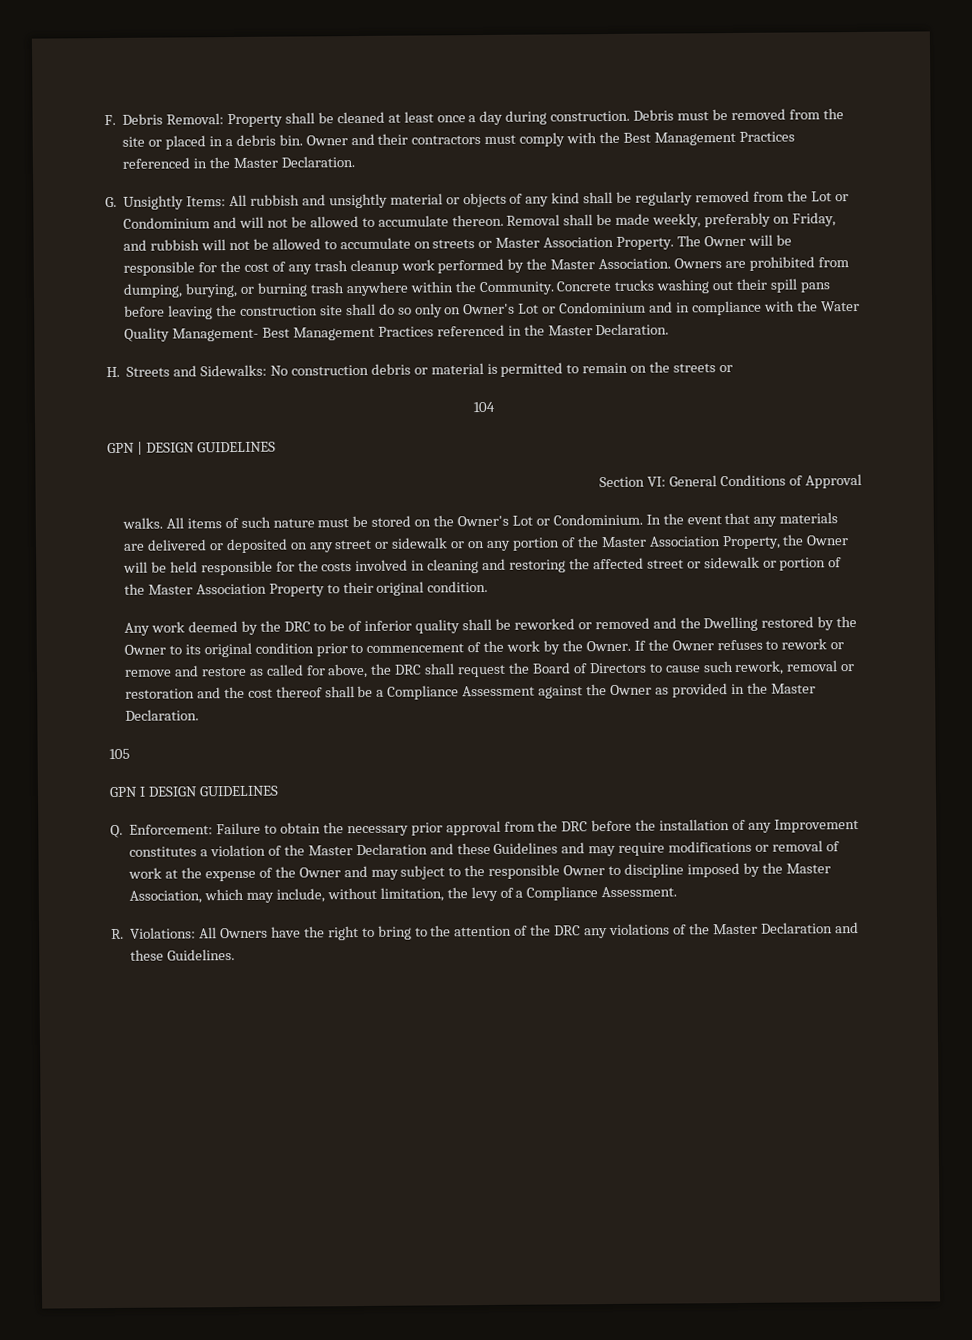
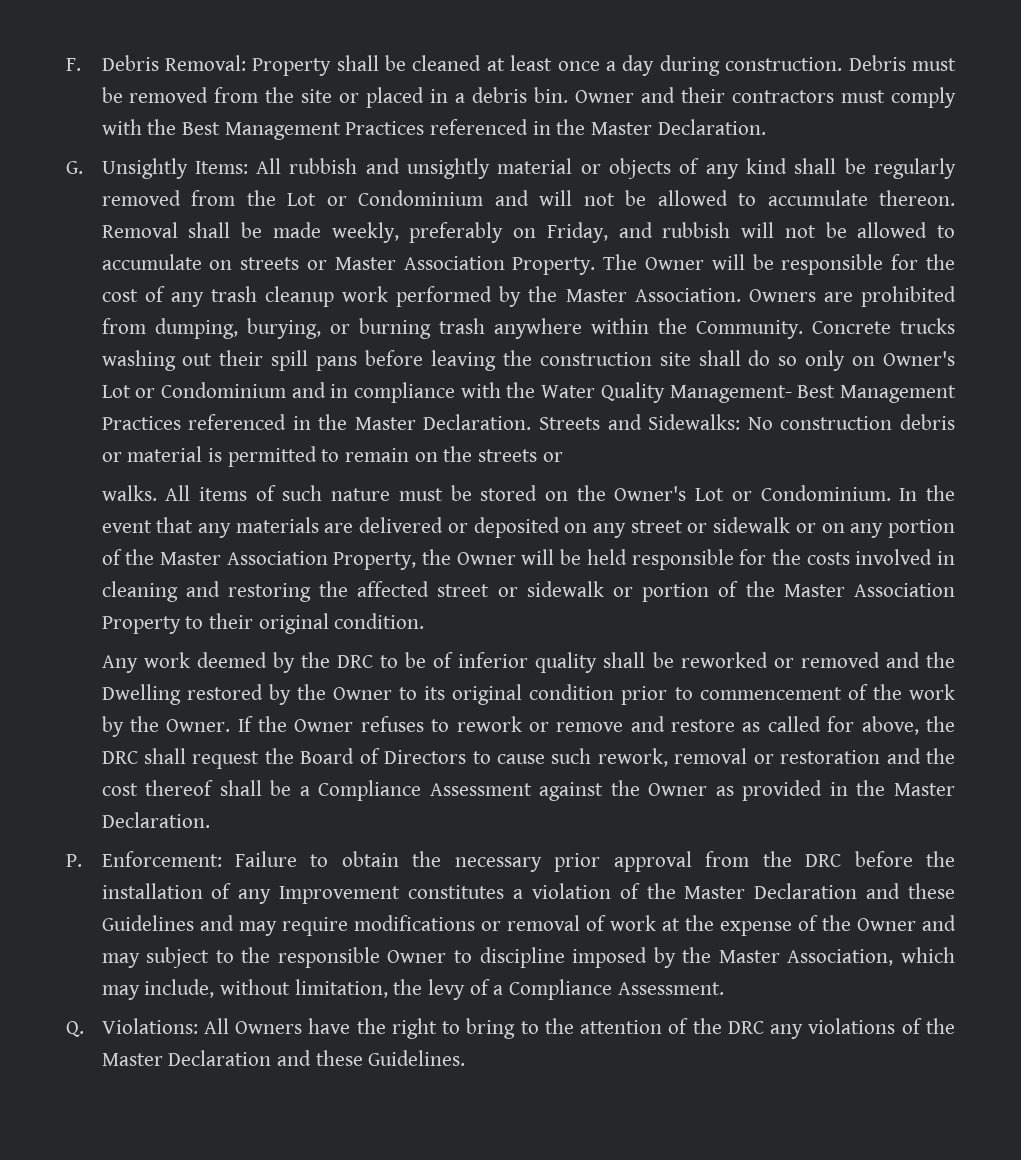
- Concrete trucks washing out their spill pans before leaving the construction site shall do so only on Owner's Lot or Condominium and in compliance with the Water Quality Management- Best Management Practices referenced in the Master Declaration.
- H. Streets and Sidewalks: No construction debris or material is permitted to remain on the streets or
+ Concrete trucks washing out their spill pans before leaving the construction site shall do so only on Owner's Lot or Condominium and in compliance with the Water Quality Management- Best Management Practices referenced in the Master Declaration. Streets and Sidewalks: No construction debris or material is permitted to remain on the streets or
- 104
- GPN | DESIGN GUIDELINES
- Section VI: General Conditions of Approval
- 105
- GPN I DESIGN GUIDELINES
- Q. Enforcement:
+ P. Enforcement:
- R. Violations: All Owners have the right to bring to the attention of the DRC any violations of the Master Declaration and these Guidelines.
+ Q. Violations: All Owners have the right to bring to the attention of the DRC any violations of the Master Declaration and these Guidelines.

